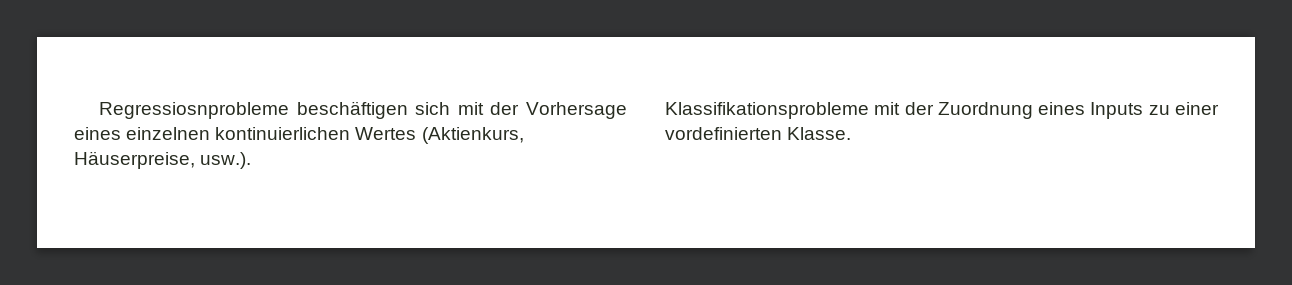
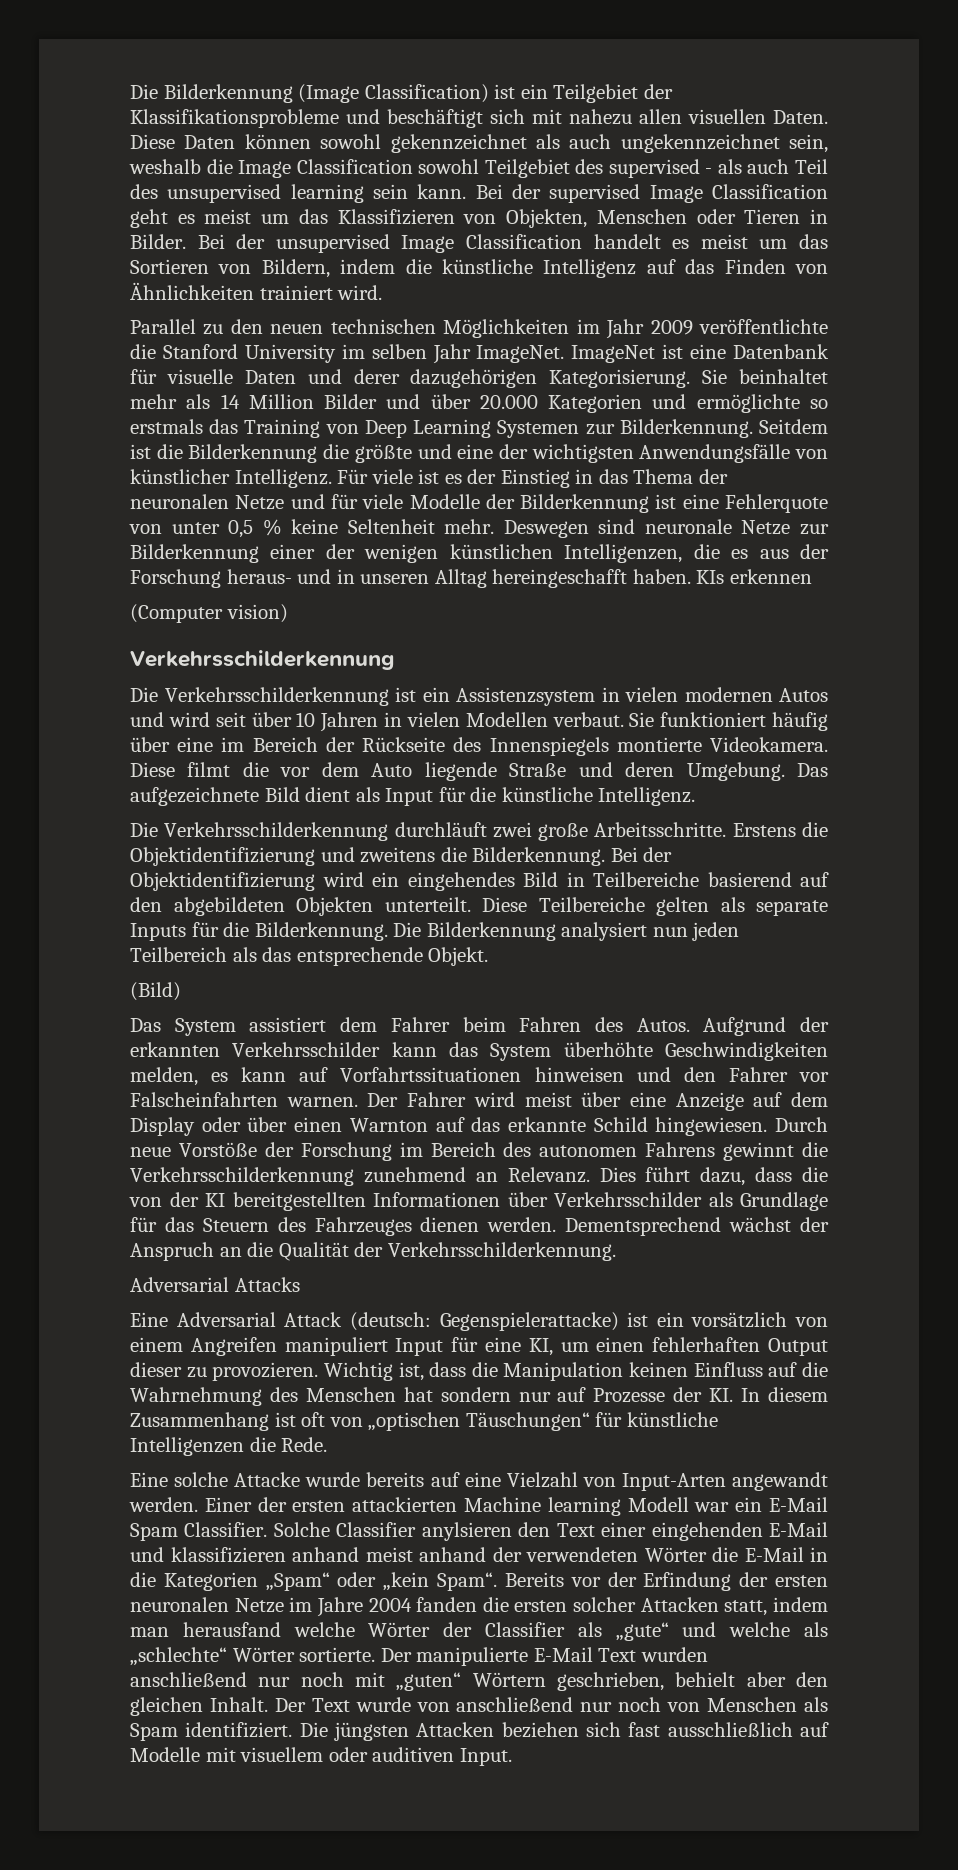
- Regressiosnprobleme beschäftigen sich mit der Vorhersage eines einzelnen kontinuierlichen Wertes (Aktienkurs, Häuserpreise, usw.).
- Klassifikationsprobleme mit der Zuordnung eines Inputs zu einer vordefinierten Klasse.
+ Die Bilderkennung (Image Classification) ist ein Teilgebiet der Klassifikationsprobleme und beschäftigt sich mit nahezu allen visuellen Daten. Diese Daten können sowohl gekennzeichnet als auch ungekennzeichnet sein, weshalb die Image Classification sowohl Teilgebiet des supervised - als auch Teil des unsupervised learning sein kann. Bei der supervised Image Classification geht es meist um das Klassifizieren von Objekten, Menschen oder Tieren in Bilder. Bei der unsupervised Image Classification handelt es meist um das Sortieren von Bildern, indem die künstliche Intelligenz auf das Finden von Ähnlichkeiten trainiert wird.
+ Parallel zu den neuen technischen Möglichkeiten im Jahr 2009 veröffentlichte die Stanford University im selben Jahr ImageNet. ImageNet ist eine Datenbank für visuelle Daten und derer dazugehörigen Kategorisierung. Sie beinhaltet mehr als 14 Million Bilder und über 20.000 Kategorien und ermöglichte so erstmals das Training von Deep Learning Systemen zur Bilderkennung. Seitdem ist die Bilderkennung die größte und eine der wichtigsten Anwendungsfälle von künstlicher Intelligenz. Für viele ist es der Einstieg in das Thema der neuronalen Netze und für viele Modelle der Bilderkennung ist eine Fehlerquote von unter 0,5 % keine Seltenheit mehr. Deswegen sind neuronale Netze zur Bilderkennung einer der wenigen künstlichen Intelligenzen, die es aus der Forschung heraus- und in unseren Alltag hereingeschafft haben. KIs erkennen
+ (Computer vision)
+ Verkehrsschilderkennung
+ Die Verkehrsschilderkennung ist ein Assistenzsystem in vielen modernen Autos und wird seit über 10 Jahren in vielen Modellen verbaut. Sie funktioniert häufig über eine im Bereich der Rückseite des Innenspiegels montierte Videokamera. Diese filmt die vor dem Auto liegende Straße und deren Umgebung. Das aufgezeichnete Bild dient als Input für die künstliche Intelligenz.
+ Die Verkehrsschilderkennung durchläuft zwei große Arbeitsschritte. Erstens die Objektidentifizierung und zweitens die Bilderkennung. Bei der Objektidentifizierung wird ein eingehendes Bild in Teilbereiche basierend auf den abgebildeten Objekten unterteilt. Diese Teilbereiche gelten als separate Inputs für die Bilderkennung. Die Bilderkennung analysiert nun jeden Teilbereich als das entsprechende Objekt.
+ (Bild)
+ Das System assistiert dem Fahrer beim Fahren des Autos. Aufgrund der erkannten Verkehrsschilder kann das System überhöhte Geschwindigkeiten melden, es kann auf Vorfahrtssituationen hinweisen und den Fahrer vor Falscheinfahrten warnen. Der Fahrer wird meist über eine Anzeige auf dem Display oder über einen Warnton auf das erkannte Schild hingewiesen. Durch neue Vorstöße der Forschung im Bereich des autonomen Fahrens gewinnt die Verkehrsschilderkennung zunehmend an Relevanz. Dies führt dazu, dass die von der KI bereitgestellten Informationen über Verkehrsschilder als Grundlage für das Steuern des Fahrzeuges dienen werden. Dementsprechend wächst der Anspruch an die Qualität der Verkehrsschilderkennung.
+ Adversarial Attacks
+ Eine Adversarial Attack (deutsch: Gegenspielerattacke) ist ein vorsätzlich von einem Angreifen manipuliert Input für eine KI, um einen fehlerhaften Output dieser zu provozieren. Wichtig ist, dass die Manipulation keinen Einfluss auf die Wahrnehmung des Menschen hat sondern nur auf Prozesse der KI. In diesem Zusammenhang ist oft von „optischen Täuschungen“ für künstliche Intelligenzen die Rede.
+ Eine solche Attacke wurde bereits auf eine Vielzahl von Input-Arten angewandt werden. Einer der ersten attackierten Machine learning Modell war ein E-Mail Spam Classifier. Solche Classifier anylsieren den Text einer eingehenden E-Mail und klassifizieren anhand meist anhand der verwendeten Wörter die E-Mail in die Kategorien „Spam“ oder „kein Spam“. Bereits vor der Erfindung der ersten neuronalen Netze im Jahre 2004 fanden die ersten solcher Attacken statt, indem man herausfand welche Wörter der Classifier als „gute“ und welche als „schlechte“ Wörter sortierte. Der manipulierte E-Mail Text wurden anschließend nur noch mit „guten“ Wörtern geschrieben, behielt aber den gleichen Inhalt. Der Text wurde von anschließend nur noch von Menschen als Spam identifiziert. Die jüngsten Attacken beziehen sich fast ausschließlich auf Modelle mit visuellem oder auditiven Input.

